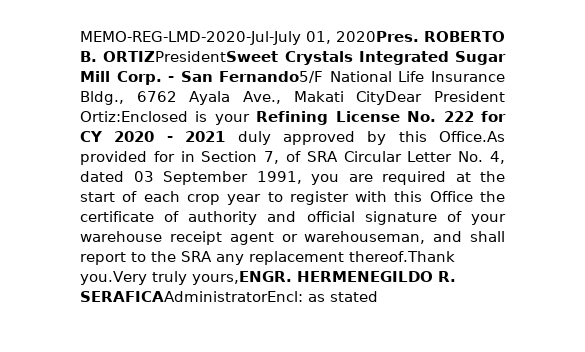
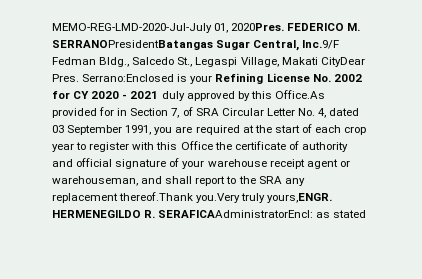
- ROBERTO B. ORTIZPresidentSweet Crystals Integrated Sugar Mill Corp. - San Fernando5/F National Life Insurance Bldg., 6762 Ayala Ave., Makati CityDear President Ortiz:Enclosed is your Refining License No. 222 for CY 2020 - 2021 duly approved by this Office.As provided for in Section 7, of SRA Circular Letter No. 4, dated 03 September 1991, you are required at the start of each crop year to register with this Office the certificate of authority and official signature of your warehouse receipt agent or warehouseman, and shall report to the SRA any replacement thereof.Thank you.Very truly yours,ENGR.
+ FEDERICO M. SERRANOPresidentBatangas Sugar Central, Inc.9/F Fedman Bldg., Salcedo St., Legaspi Village, Makati CityDear Pres. Serrano:Enclosed is your Refining License No. 2002 for CY 2020 - 2021 duly approved by this Office.As provided for in Section 7, of SRA Circular Letter No. 4, dated 03 September 1991, you are required at the start of each crop year to register with this Office the certificate of authority and official signature of your warehouse receipt agent or warehouseman, and shall report to the SRA any replacement thereof.Thank you.Very truly yours,ENGR.

